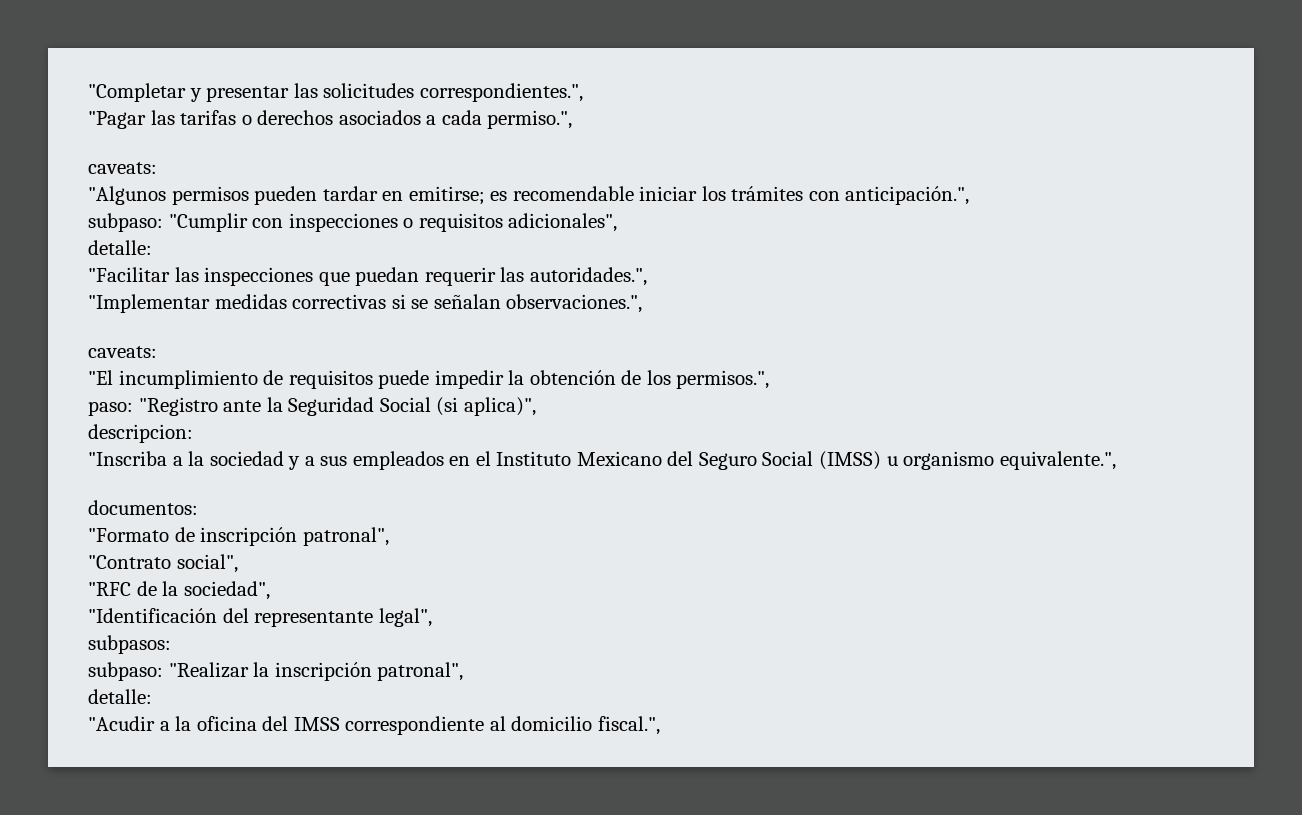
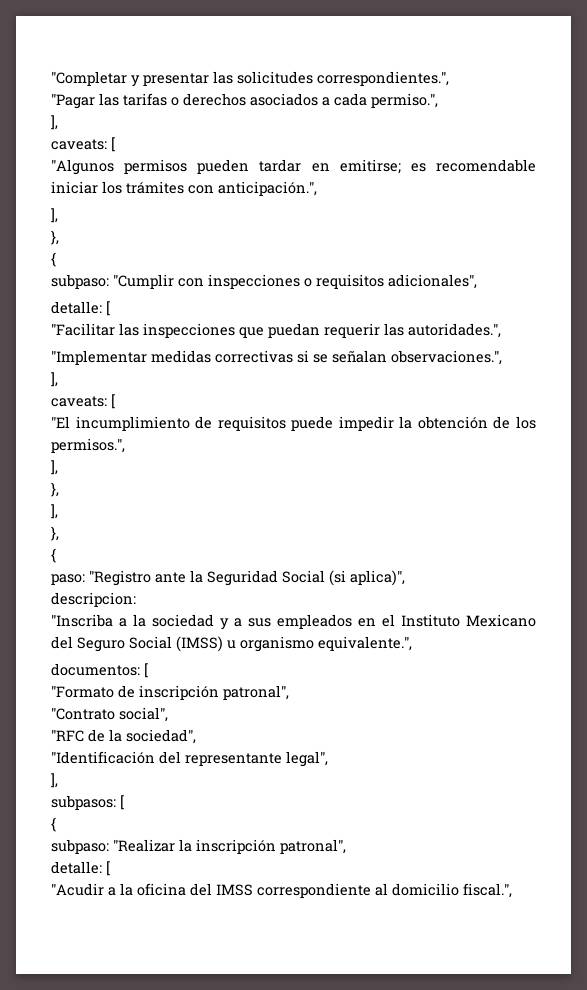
  "Pagar las tarifas o derechos asociados a cada permiso.",
- caveats:
+ ],
+ caveats: [
  "Algunos permisos pueden tardar en emitirse; es recomendable iniciar los trámites con anticipación.",
+ ],
+ },
+ {
  subpaso: "Cumplir con inspecciones o requisitos adicionales",
- detalle:
+ detalle: [
  "Implementar medidas correctivas si se señalan observaciones.",
- caveats:
+ ],
+ caveats: [
  "El incumplimiento de requisitos puede impedir la obtención de los permisos.",
+ ],
+ },
+ ],
+ },
+ {
- documentos:
+ documentos: [
  "Identificación del representante legal",
+ ],
- subpasos:
+ subpasos: [
+ {
  subpaso: "Realizar la inscripción patronal",
- detalle:
+ detalle: [

